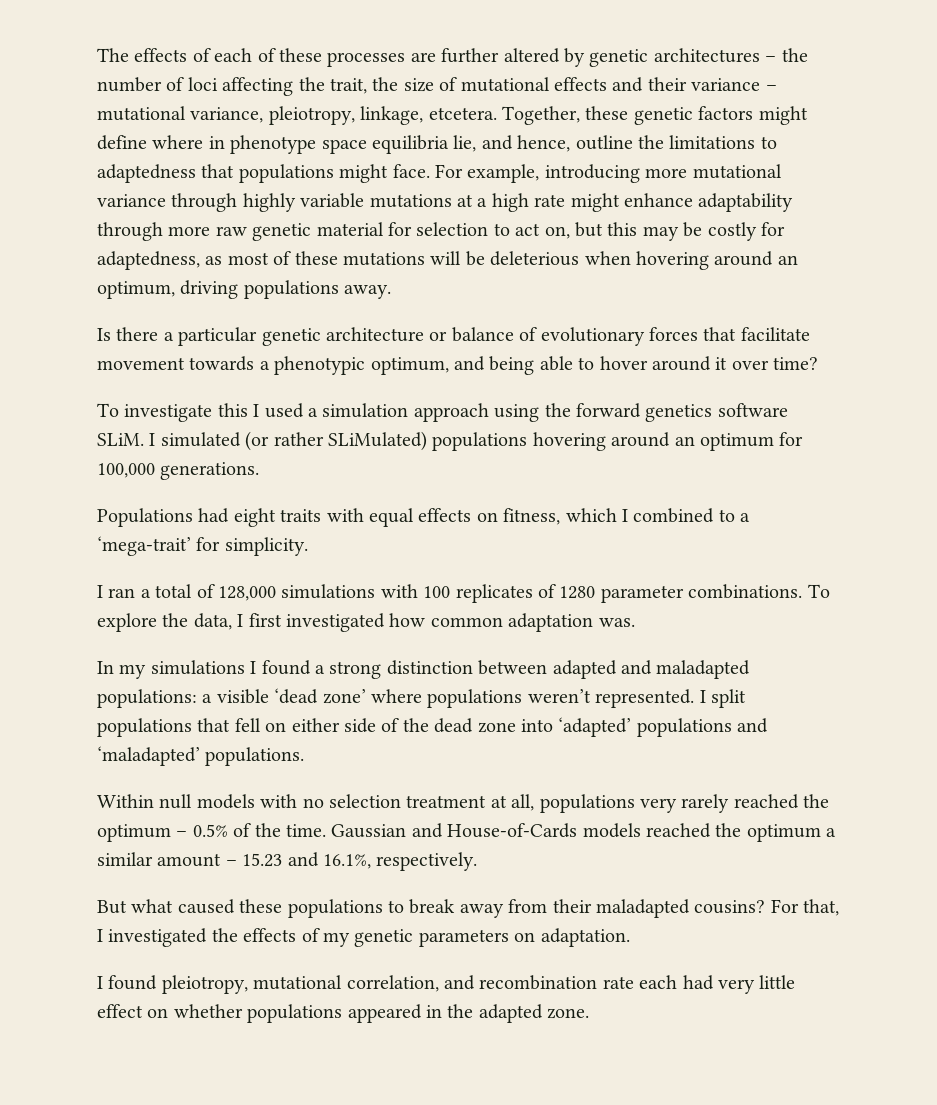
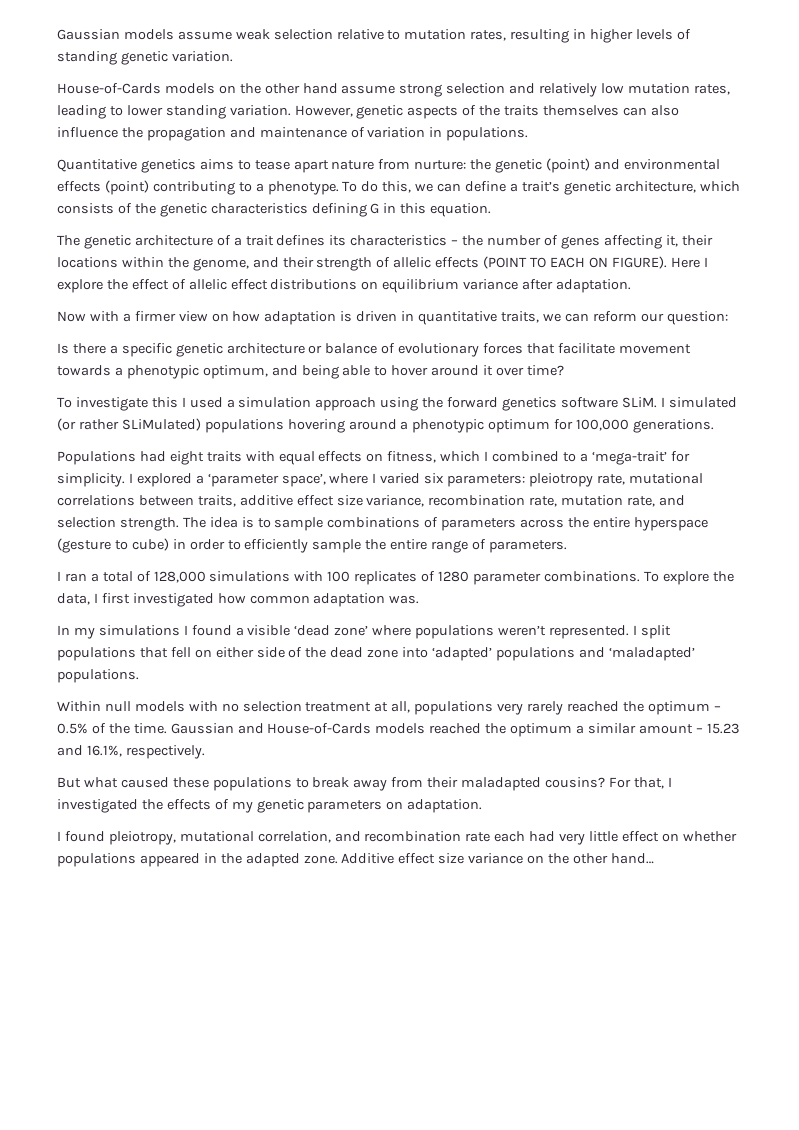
- The effects of each of these processes are further altered by genetic architectures – the number of loci affecting the trait, the size of mutational effects and their variance – mutational variance, pleiotropy, linkage, etcetera. Together, these genetic factors might define where in phenotype space equilibria lie, and hence, outline the limitations to adaptedness that populations might face. For example, introducing more mutational variance through highly variable mutations at a high rate might enhance adaptability through more raw genetic material for selection to act on, but this may be costly for adaptedness, as most of these mutations will be deleterious when hovering around an optimum, driving populations away.
+ Gaussian models assume weak selection relative to mutation rates, resulting in higher levels of standing genetic variation.
+ House-of-Cards models on the other hand assume strong selection and relatively low mutation rates, leading to lower standing variation. However, genetic aspects of the traits themselves can also influence the propagation and maintenance of variation in populations.
+ Quantitative genetics aims to tease apart nature from nurture: the genetic (point) and environmental effects (point) contributing to a phenotype. To do this, we can define a trait’s genetic architecture, which consists of the genetic characteristics defining G in this equation.
+ The genetic architecture of a trait defines its characteristics – the number of genes affecting it, their locations within the genome, and their strength of allelic effects (POINT TO EACH ON FIGURE). Here I explore the effect of allelic effect distributions on equilibrium variance after adaptation.
+ Now with a firmer view on how adaptation is driven in quantitative traits, we can reform our question:
- Is there a particular genetic architecture or balance of evolutionary forces that facilitate movement towards a phenotypic optimum, and being able to hover around it over time?
+ Is there a specific genetic architecture or balance of evolutionary forces that facilitate movement towards a phenotypic optimum, and being able to hover around it over time?
- I simulated (or rather SLiMulated) populations hovering around an optimum for 100,000 generations.
+ I simulated (or rather SLiMulated) populations hovering around a phenotypic optimum for 100,000 generations.
+ I explored a ‘parameter space’, where I varied six parameters: pleiotropy rate, mutational correlations between traits, additive effect size variance, recombination rate, mutation rate, and selection strength. The idea is to sample combinations of parameters across the entire hyperspace (gesture to cube) in order to efficiently sample the entire range of parameters.
- In my simulations I found a strong distinction between adapted and maladapted populations: a visible ‘dead zone’ where populations weren’t represented.
+ In my simulations I found a visible ‘dead zone’ where populations weren’t represented.
+ Additive effect size variance on the other hand…

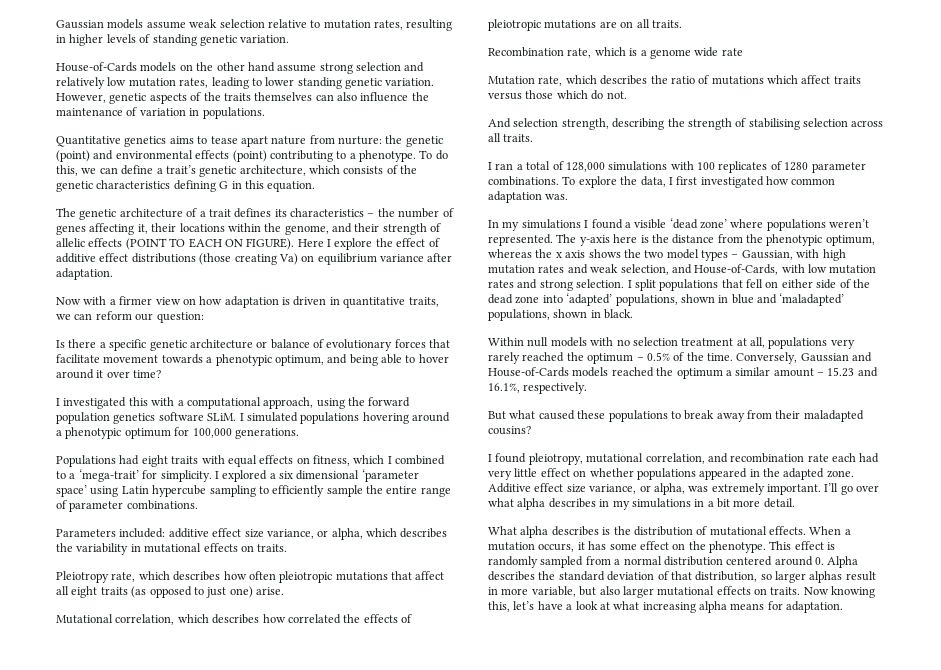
- House-of-Cards models on the other hand assume strong selection and relatively low mutation rates, leading to lower standing variation.
+ House-of-Cards models on the other hand assume strong selection and relatively low mutation rates, leading to lower standing genetic variation.
- However, genetic aspects of the traits themselves can also influence the propagation and maintenance of variation in populations.
+ However, genetic aspects of the traits themselves can also influence the maintenance of variation in populations.
- Here I explore the effect of allelic effect distributions on equilibrium variance after adaptation.
+ Here I explore the effect of additive effect distributions (those creating Va) on equilibrium variance after adaptation.
- To investigate this I used a simulation approach using the forward genetics software SLiM.
+ I investigated this with a computational approach, using the forward population genetics software SLiM.
- I simulated (or rather SLiMulated) populations hovering around a phenotypic optimum for 100,000 generations.
+ I simulated populations hovering around a phenotypic optimum for 100,000 generations.
- I explored a ‘parameter space’, where I varied six parameters: pleiotropy rate, mutational correlations between traits, additive effect size variance, recombination rate, mutation rate, and selection strength. The idea is to sample combinations of parameters across the entire hyperspace (gesture to cube) in order to efficiently sample the entire range of parameters.
+ I explored a six dimensional ‘parameter space’ using Latin hypercube sampling to efficiently sample the entire range of parameter combinations.
+ Parameters included: additive effect size variance, or alpha, which describes the variability in mutational effects on traits.
+ Pleiotropy rate, which describes how often pleiotropic mutations that affect all eight traits (as opposed to just one) arise.
+ Mutational correlation, which describes how correlated the effects of pleiotropic mutations are on all traits.
+ Recombination rate, which is a genome wide rate
+ Mutation rate, which describes the ratio of mutations which affect traits versus those which do not.
+ And selection strength, describing the strength of stabilising selection across all traits.
+ The y-axis here is the distance from the phenotypic optimum, whereas the x axis shows the two model types – Gaussian, with high mutation rates and weak selection, and House-of-Cards, with low mutation rates and strong selection.
- I split populations that fell on either side of the dead zone into ‘adapted’ populations and ‘maladapted’ populations.
+ I split populations that fell on either side of the dead zone into ‘adapted’ populations, shown in blue and ‘maladapted’ populations, shown in black.
- Gaussian and House-of-Cards models reached the optimum a similar amount – 15.23 and 16.1%, respectively.
+ Conversely, Gaussian and House-of-Cards models reached the optimum a similar amount – 15.23 and 16.1%, respectively.
- For that, I investigated the effects of my genetic parameters on adaptation.
- Additive effect size variance on the other hand…
+ Additive effect size variance, or alpha, was extremely important. I’ll go over what alpha describes in my simulations in a bit more detail.
+ What alpha describes is the distribution of mutational effects. When a mutation occurs, it has some effect on the phenotype. This effect is randomly sampled from a normal distribution centered around 0. Alpha describes the standard deviation of that distribution, so larger alphas result in more variable, but also larger mutational effects on traits. Now knowing this, let’s have a look at what increasing alpha means for adaptation.

